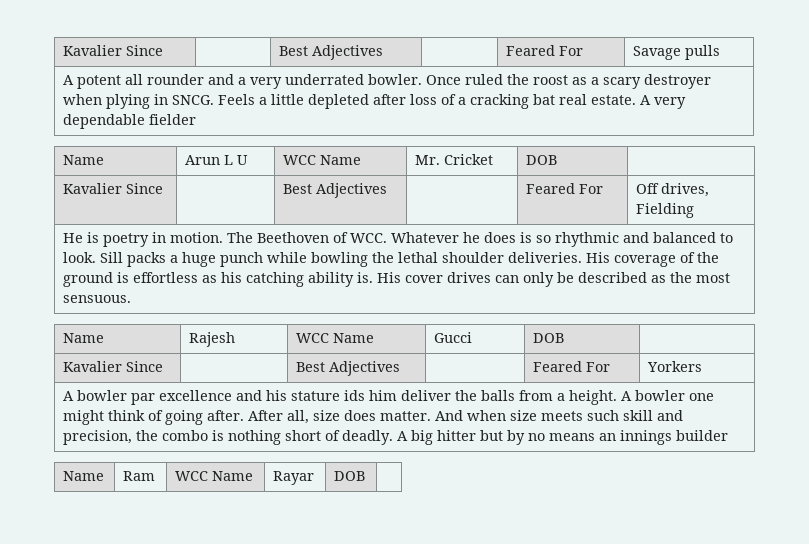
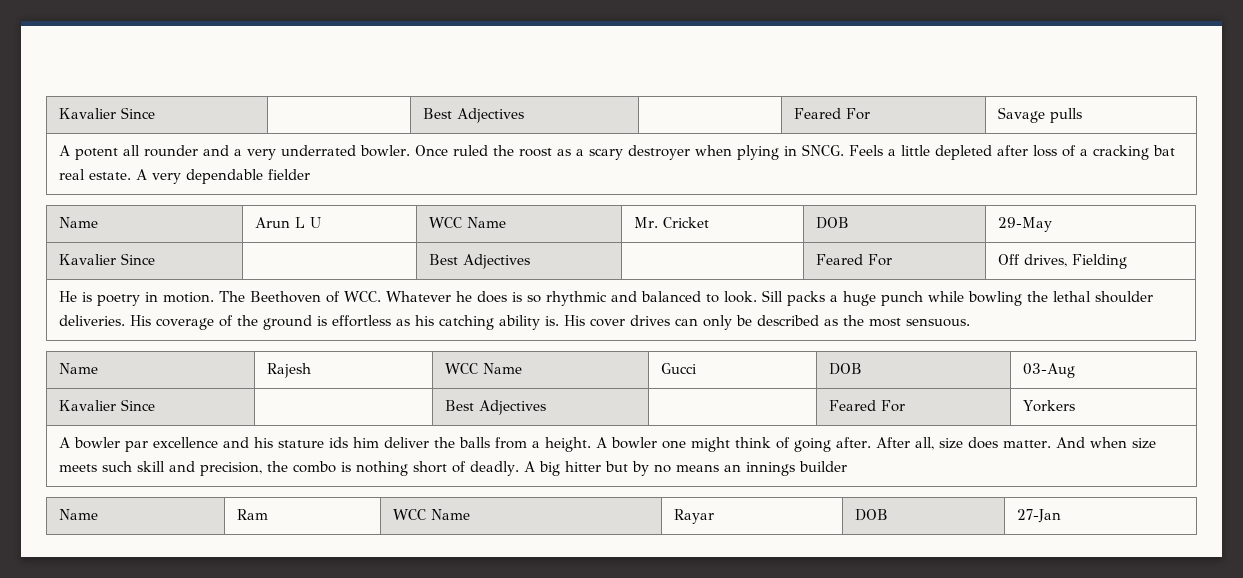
- Name | Arun L U | WCC Name | Mr. Cricket | DOB |
+ Name | Arun L U | WCC Name | Mr. Cricket | DOB | 29-May
- Name | Rajesh | WCC Name | Gucci | DOB |
+ Name | Rajesh | WCC Name | Gucci | DOB | 03-Aug
- Name | Ram | WCC Name | Rayar | DOB |
+ Name | Ram | WCC Name | Rayar | DOB | 27-Jan

